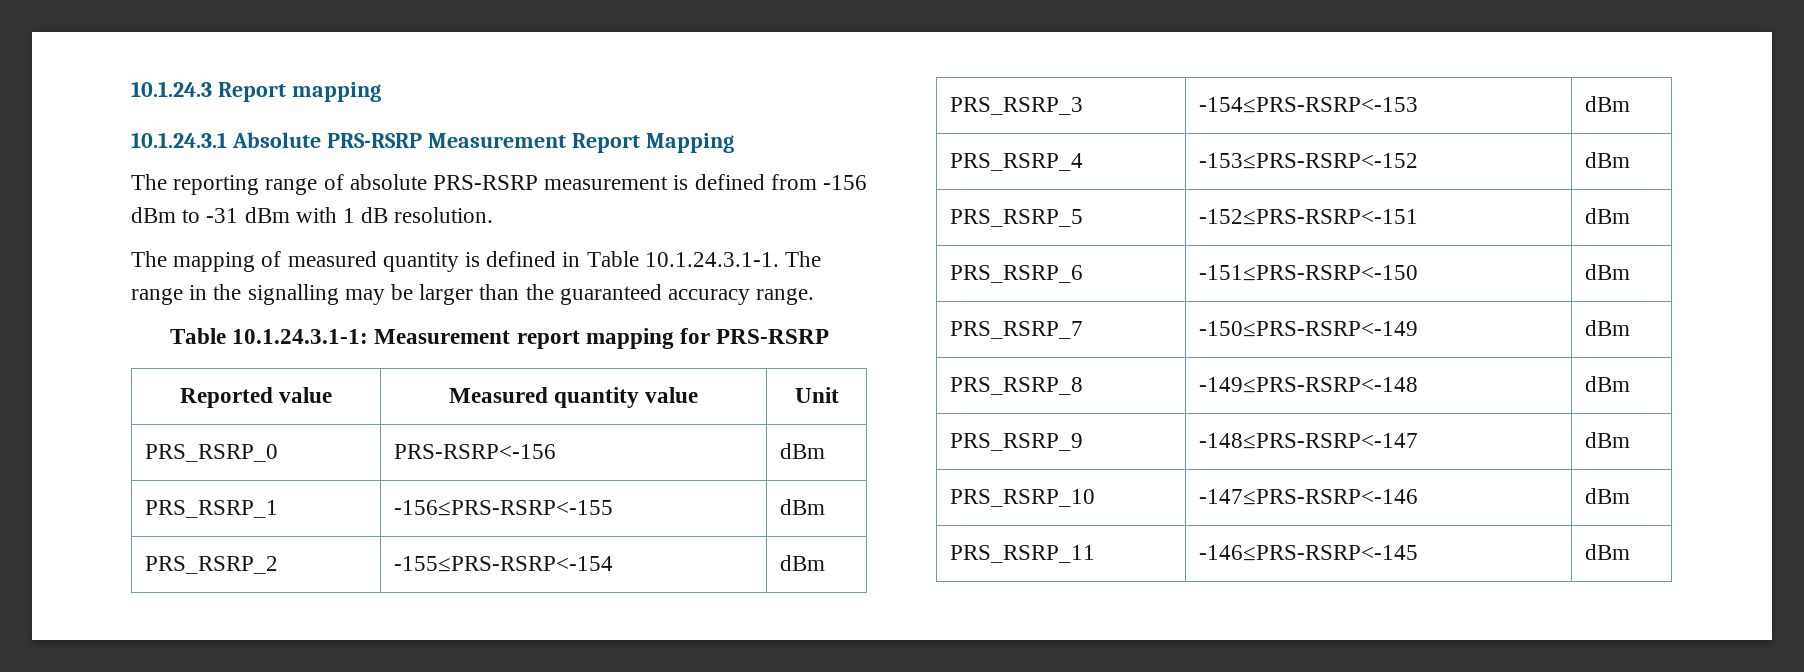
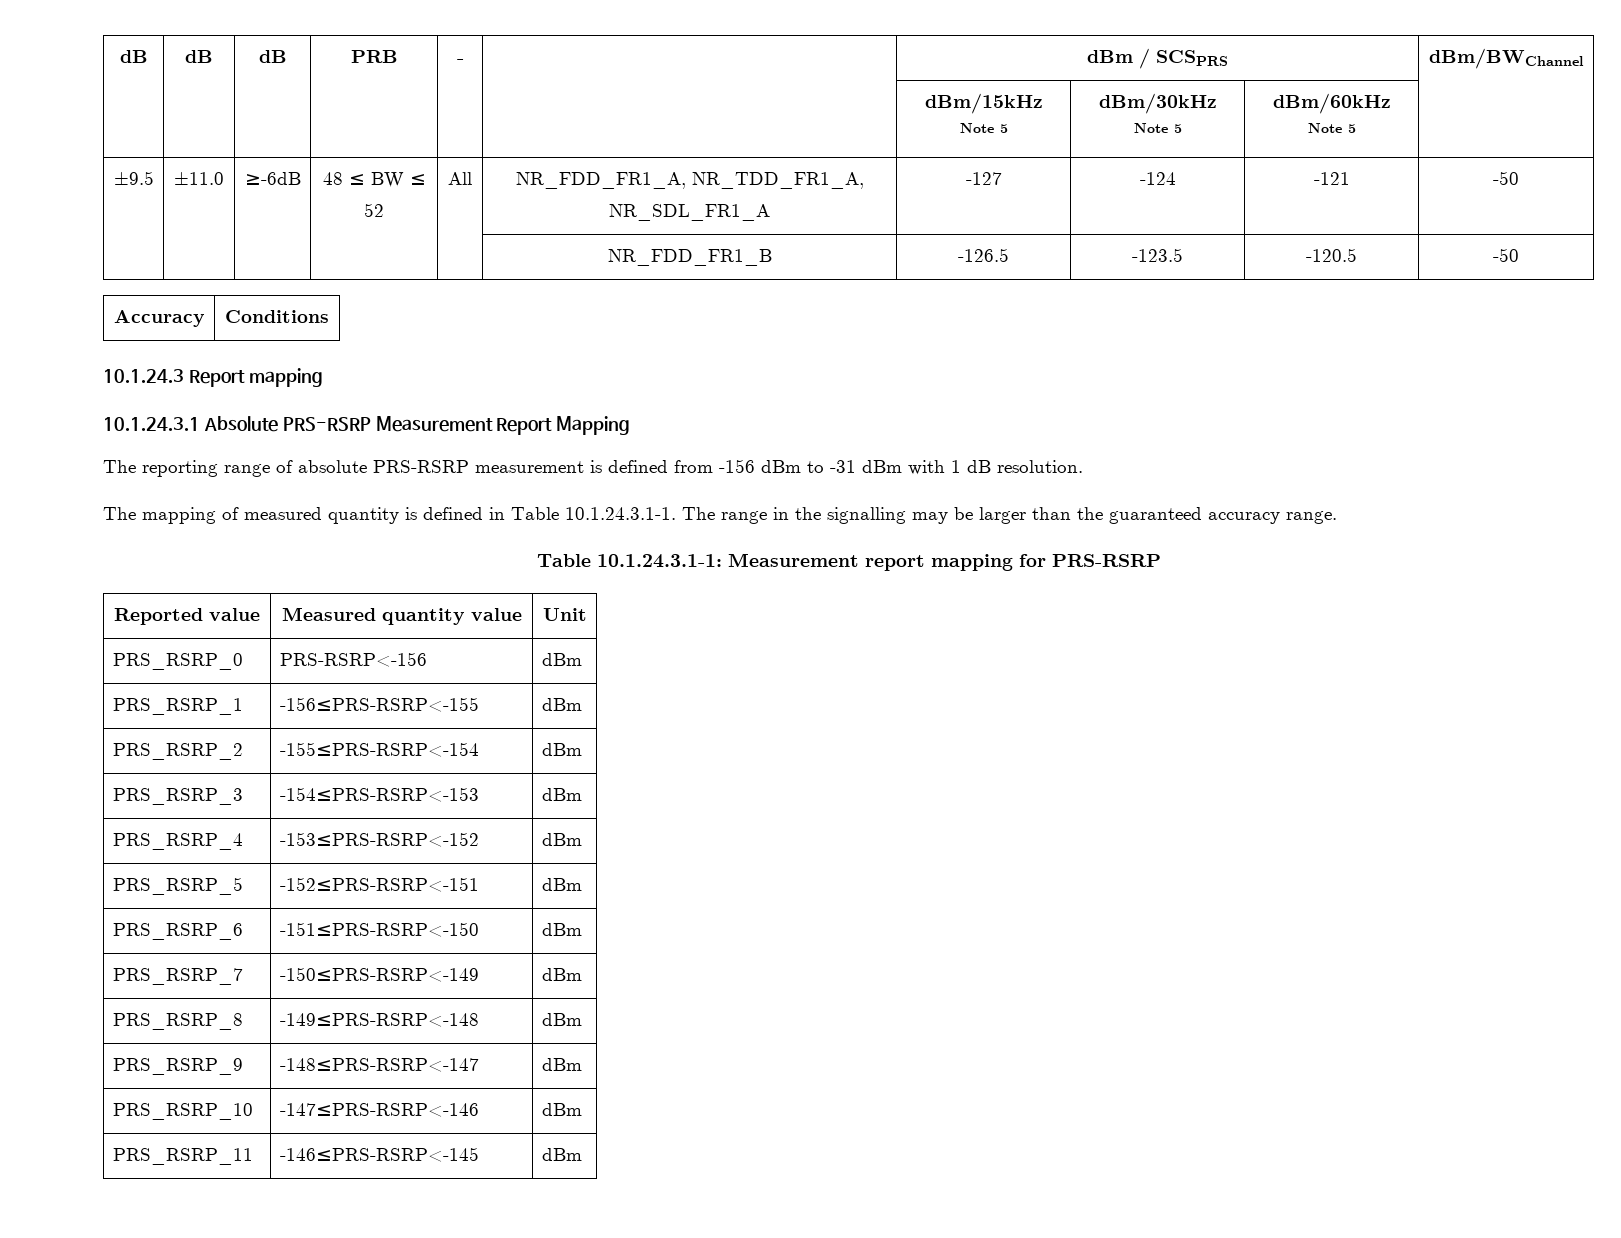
+ dB | dB | dB | PRB | - | | dBm / SCSPRS | dBm/BWChannel
+ | | | | | | dBm/15kHz Note 5 | dBm/30kHz Note 5 | dBm/60kHz Note 5 |
+ ±9.5 | ±11.0 | ≥-6dB | 48 ≤ BW ≤ 52 | All | NR_FDD_FR1_A, NR_TDD_FR1_A, NR_SDL_FR1_A | -127 | -124 | -121 | -50
+ | | | | | NR_FDD_FR1_B | -126.5 | -123.5 | -120.5 | -50
+ Accuracy | Conditions

